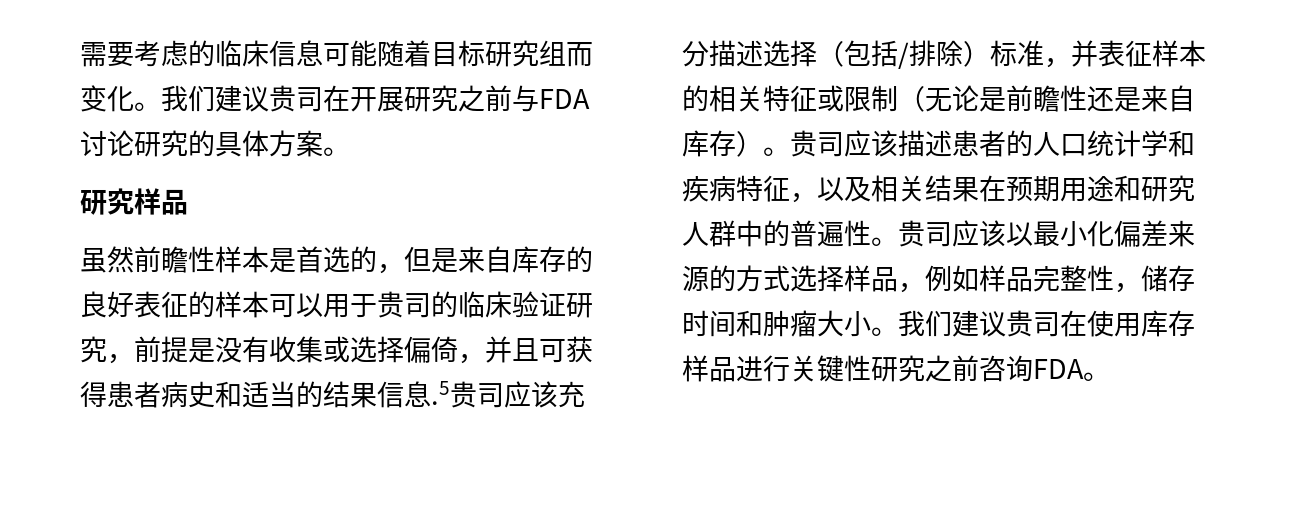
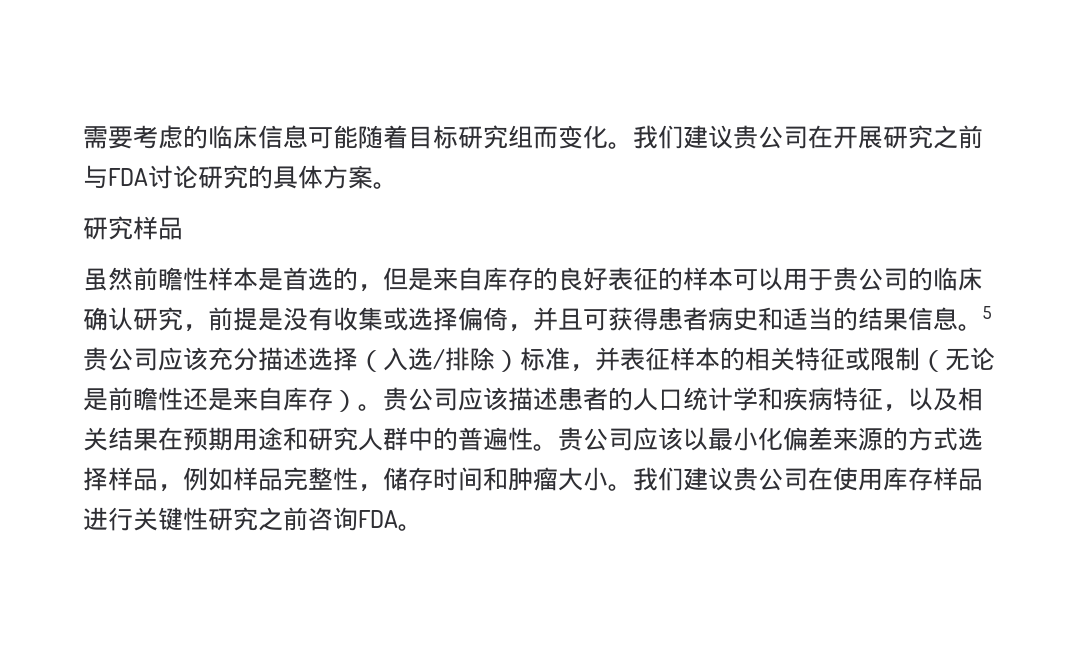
- 我们建议贵司在开展研究之前与FDA讨论研究的具体方案。
+ 我们建议贵公司在开展研究之前与FDA讨论研究的具体方案。
- 虽然前瞻性样本是首选的，但是来自库存的良好表征的样本可以用于贵司的临床验证研究，前提是没有收集或选择偏倚，并且可获得患者病史和适当的结果信息.5贵司应该充分描述选择（包括/排除）标准，并表征样本的相关特征或限制（无论是前瞻性还是来自库存）。
+ 虽然前瞻性样本是首选的，但是来自库存的良好表征的样本可以用于贵公司的临床确认研究，前提是没有收集或选择偏倚，并且可获得患者病史和适当的结果信息。5贵公司应该充分描述选择（入选/排除）标准，并表征样本的相关特征或限制（无论是前瞻性还是来自库存）。
- 贵司应该描述患者的人口统计学和疾病特征，以及相关结果在预期用途和研究人群中的普遍性。
+ 贵公司应该描述患者的人口统计学和疾病特征，以及相关结果在预期用途和研究人群中的普遍性。
- 贵司应该以最小化偏差来源的方式选择样品，例如样品完整性，储存时间和肿瘤大小。
+ 贵公司应该以最小化偏差来源的方式选择样品，例如样品完整性，储存时间和肿瘤大小。
- 我们建议贵司在使用库存样品进行关键性研究之前咨询FDA。
+ 我们建议贵公司在使用库存样品进行关键性研究之前咨询FDA。

